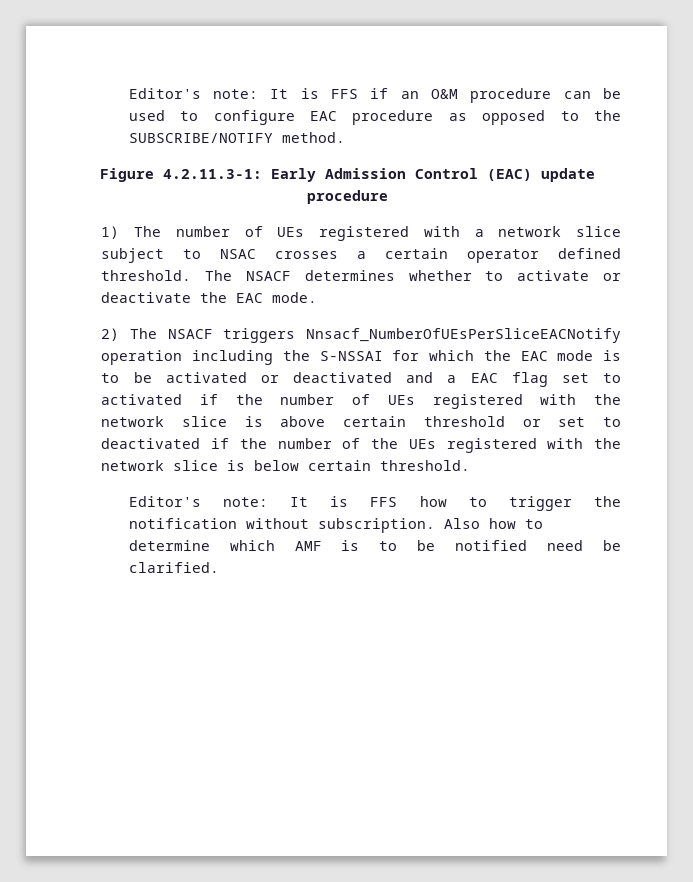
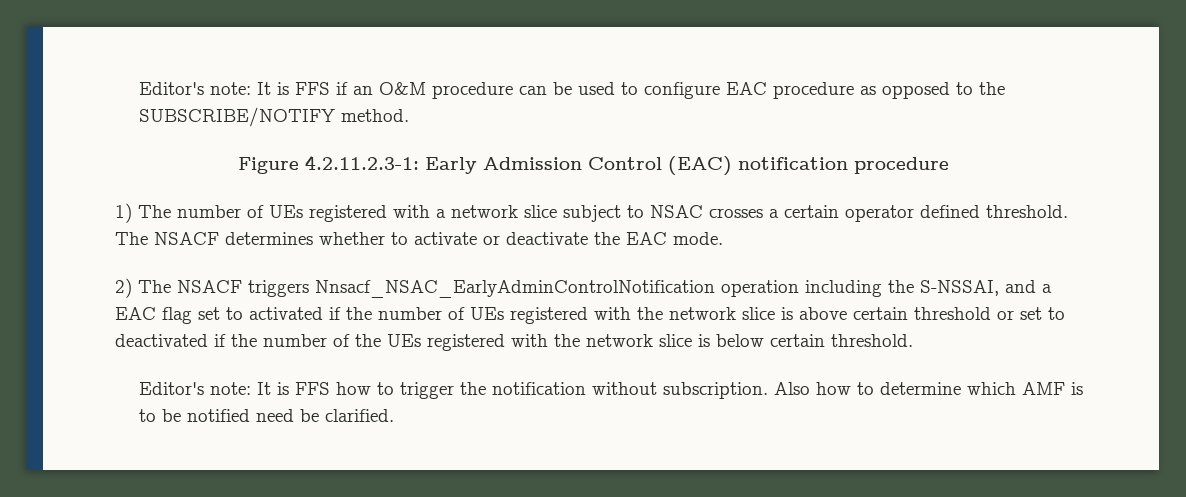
- Figure 4.2.11.3-1: Early Admission Control (EAC) update procedure
+ Figure 4.2.11.2.3-1: Early Admission Control (EAC) notification procedure
- 2) The NSACF triggers Nnsacf_NumberOfUEsPerSliceEACNotify operation including the S-NSSAI for which the EAC mode is to be activated or deactivated and a EAC flag set to activated if the number of UEs registered with the network slice is above certain threshold or set to deactivated if the number of the UEs registered with the network slice is below certain threshold.
+ 2) The NSACF triggers Nnsacf_NSAC_EarlyAdminControlNotification operation including the S-NSSAI, and a EAC flag set to activated if the number of UEs registered with the network slice is above certain threshold or set to deactivated if the number of the UEs registered with the network slice is below certain threshold.

